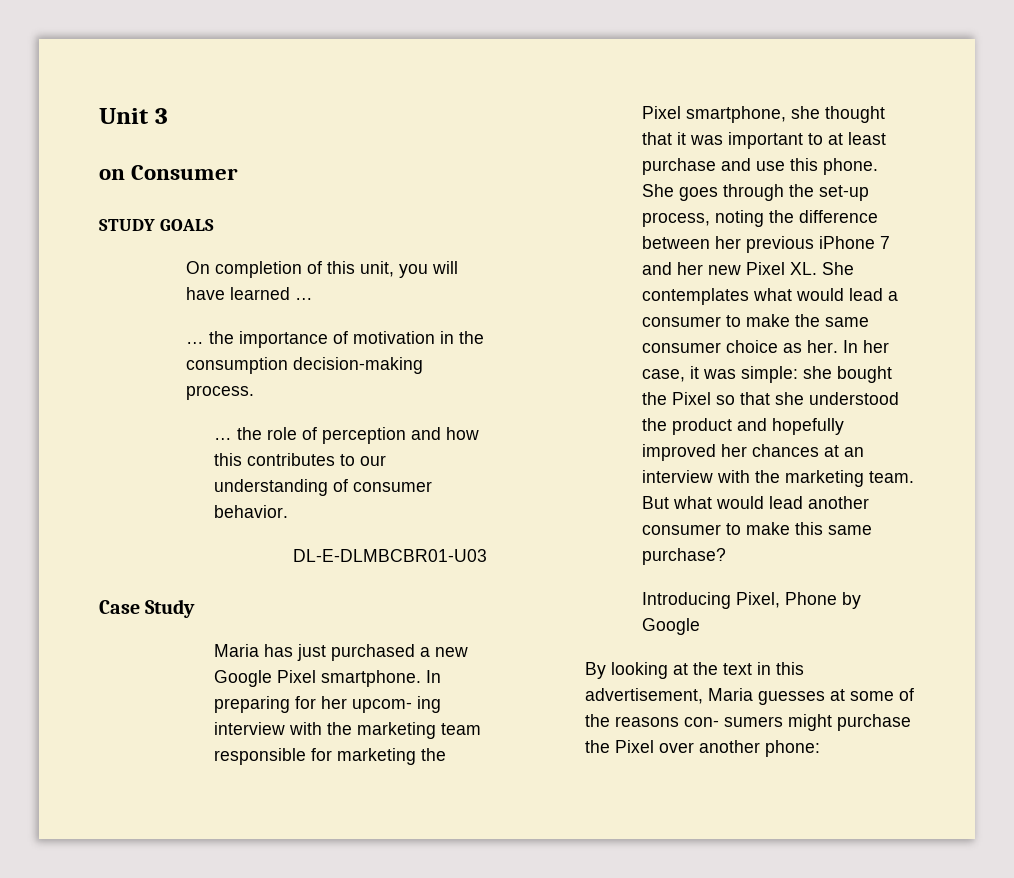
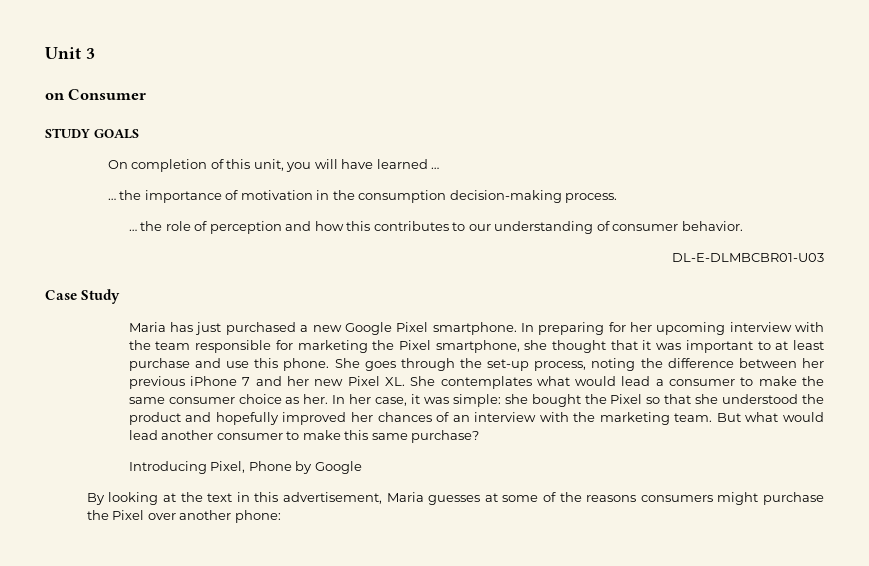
- In preparing for her upcom- ing interview with the marketing team responsible for marketing the Pixel smartphone, she thought that it was important to at least purchase and use this phone.
+ In preparing for her upcoming interview with the team responsible for marketing the Pixel smartphone, she thought that it was important to at least purchase and use this phone.
- In her case, it was simple: she bought the Pixel so that she understood the product and hopefully improved her chances at an interview with the marketing team.
+ In her case, it was simple: she bought the Pixel so that she understood the product and hopefully improved her chances of an interview with the marketing team.
- By looking at the text in this advertisement, Maria guesses at some of the reasons con- sumers might purchase the Pixel over another phone:
+ By looking at the text in this advertisement, Maria guesses at some of the reasons consumers might purchase the Pixel over another phone:

